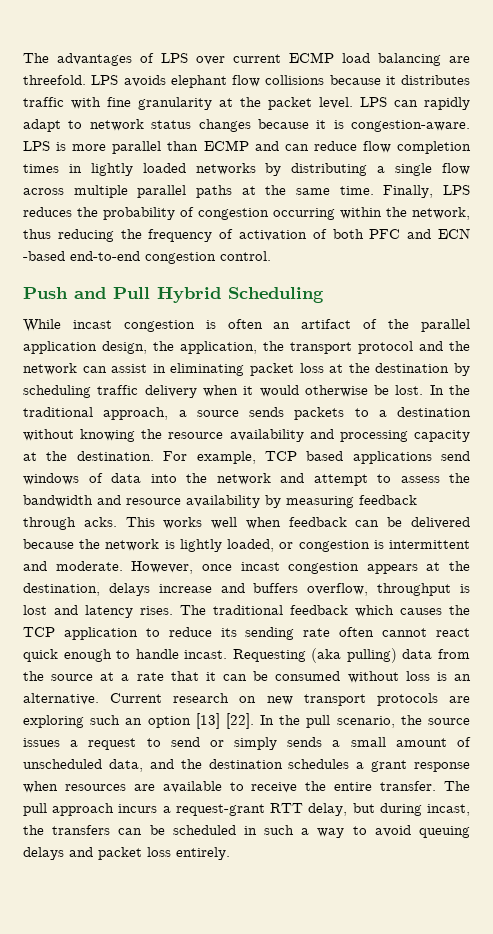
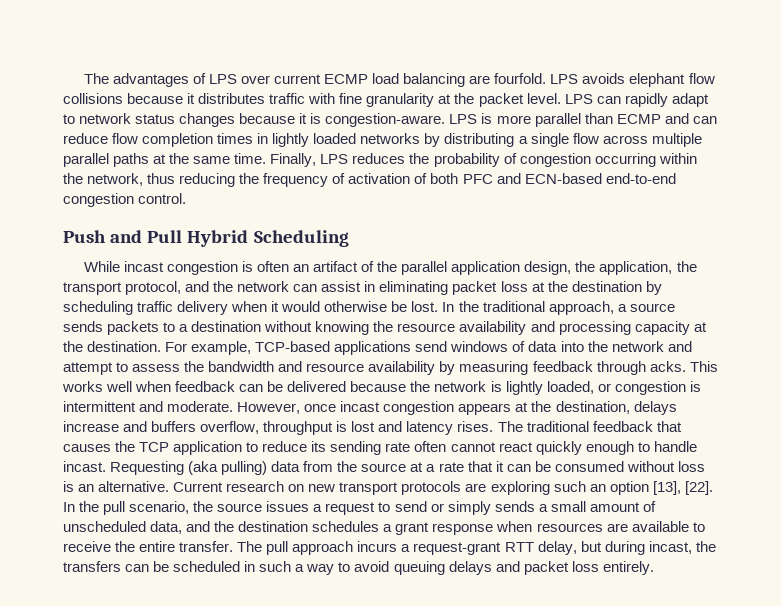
- The advantages of LPS over current ECMP load balancing are threefold.
+ The advantages of LPS over current ECMP load balancing are fourfold.
- Finally, LPS reduces the probability of congestion occurring within the network, thus reducing the frequency of activation of both PFC and ECN -based end-to-end congestion control.
+ Finally, LPS reduces the probability of congestion occurring within the network, thus reducing the frequency of activation of both PFC and ECN-based end-to-end congestion control.
- While incast congestion is often an artifact of the parallel application design, the application, the transport protocol and the network can assist in eliminating packet loss at the destination by scheduling traffic delivery when it would otherwise be lost.
+ While incast congestion is often an artifact of the parallel application design, the application, the transport protocol, and the network can assist in eliminating packet loss at the destination by scheduling traffic delivery when it would otherwise be lost.
- For example, TCP based applications send windows of data into the network and attempt to assess the bandwidth and resource availability by measuring feedback through acks.
+ For example, TCP-based applications send windows of data into the network and attempt to assess the bandwidth and resource availability by measuring feedback through acks.
- The traditional feedback which causes the TCP application to reduce its sending rate often cannot react quick enough to handle incast.
+ The traditional feedback that causes the TCP application to reduce its sending rate often cannot react quickly enough to handle incast.
- Current research on new transport protocols are exploring such an option [13] [22].
+ Current research on new transport protocols are exploring such an option [13], [22].

